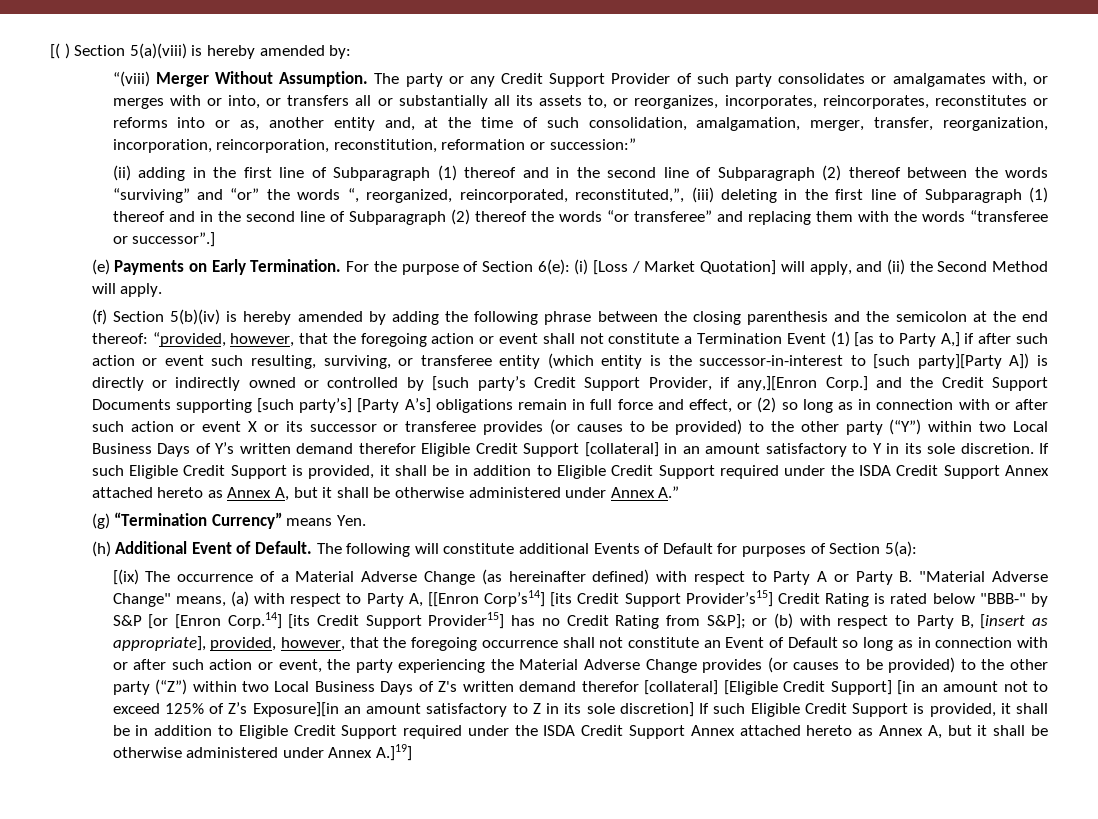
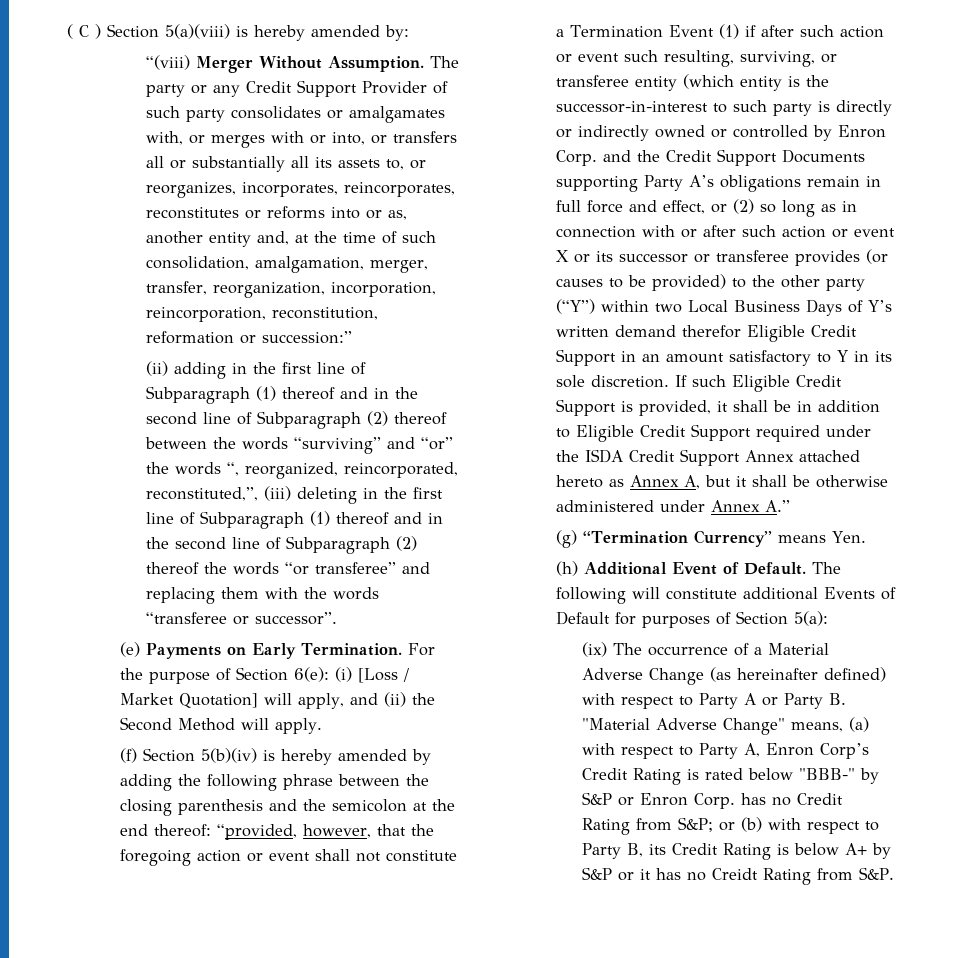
- [( ) Section 5(a)(viii) is hereby amended by:
+ ( C ) Section 5(a)(viii) is hereby amended by:
- (ii) adding in the first line of Subparagraph (1) thereof and in the second line of Subparagraph (2) thereof between the words “surviving” and “or” the words “, reorganized, reincorporated, reconstituted,”, (iii) deleting in the first line of Subparagraph (1) thereof and in the second line of Subparagraph (2) thereof the words “or transferee” and replacing them with the words “transferee or successor”.]
+ (ii) adding in the first line of Subparagraph (1) thereof and in the second line of Subparagraph (2) thereof between the words “surviving” and “or” the words “, reorganized, reincorporated, reconstituted,”, (iii) deleting in the first line of Subparagraph (1) thereof and in the second line of Subparagraph (2) thereof the words “or transferee” and replacing them with the words “transferee or successor”.
- “provided, however, that the foregoing action or event shall not constitute a Termination Event (1) [as to Party A,] if after such action or event such resulting, surviving, or transferee entity (which entity is the successor-in-interest to [such party][Party A]) is directly or indirectly owned or controlled by [such party’s Credit Support Provider, if any,][Enron Corp.] and the Credit Support Documents supporting [such party’s] [Party A’s] obligations remain in full force and effect, or (2) so long as in connection with or after such action or event X or its successor or transferee provides (or causes to be provided) to the other party (“Y”) within two Local Business Days of Y’s written demand therefor Eligible Credit Support [collateral] in an amount satisfactory to Y in its sole discretion.
+ “provided, however, that the foregoing action or event shall not constitute a Termination Event (1) if after such action or event such resulting, surviving, or transferee entity (which entity is the successor-in-interest to such party is directly or indirectly owned or controlled by Enron Corp. and the Credit Support Documents supporting Party A’s obligations remain in full force and effect, or (2) so long as in connection with or after such action or event X or its successor or transferee provides (or causes to be provided) to the other party (“Y”) within two Local Business Days of Y’s written demand therefor Eligible Credit Support in an amount satisfactory to Y in its sole discretion.
- [(ix) The occurrence of a Material Adverse Change (as hereinafter defined) with respect to Party A or Party B. "Material Adverse Change" means, (a) with respect to Party A, [[Enron Corp’s14] [its Credit Support Provider’s15] Credit Rating is rated below "BBB-" by S&P [or [Enron Corp.14] [its Credit Support Provider15] has no Credit Rating from S&P]; or (b) with respect to Party B, [insert as appropriate], provided, however, that the foregoing occurrence shall not constitute an Event of Default so long as in connection with or after such action or event, the party experiencing the Material Adverse Change provides (or causes to be provided) to the other party (“Z”) within two Local Business Days of Z's written demand therefor [collateral] [Eligible Credit Support] [in an amount not to exceed 125% of Z’s Exposure][in an amount satisfactory to Z in its sole discretion] If such Eligible Credit Support is provided, it shall be in addition to Eligible Credit Support required under the ISDA Credit Support Annex attached hereto as Annex A, but it shall be otherwise administered under Annex A.]19]
+ (ix) The occurrence of a Material Adverse Change (as hereinafter defined) with respect to Party A or Party B. "Material Adverse Change" means, (a) with respect to Party A, Enron Corp’s Credit Rating is rated below "BBB-" by S&P or Enron Corp. has no Credit Rating from S&P; or (b) with respect to Party B, its Credit Rating is below A+ by S&P or it has no Creidt Rating from S&P.

